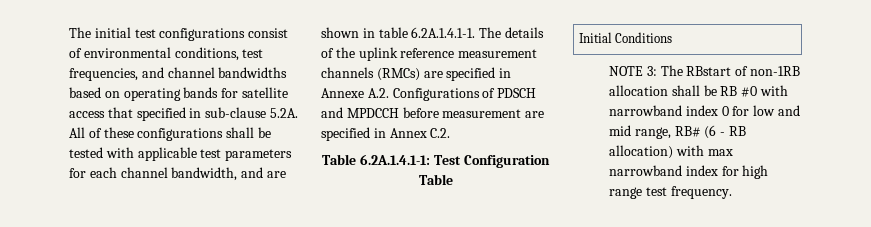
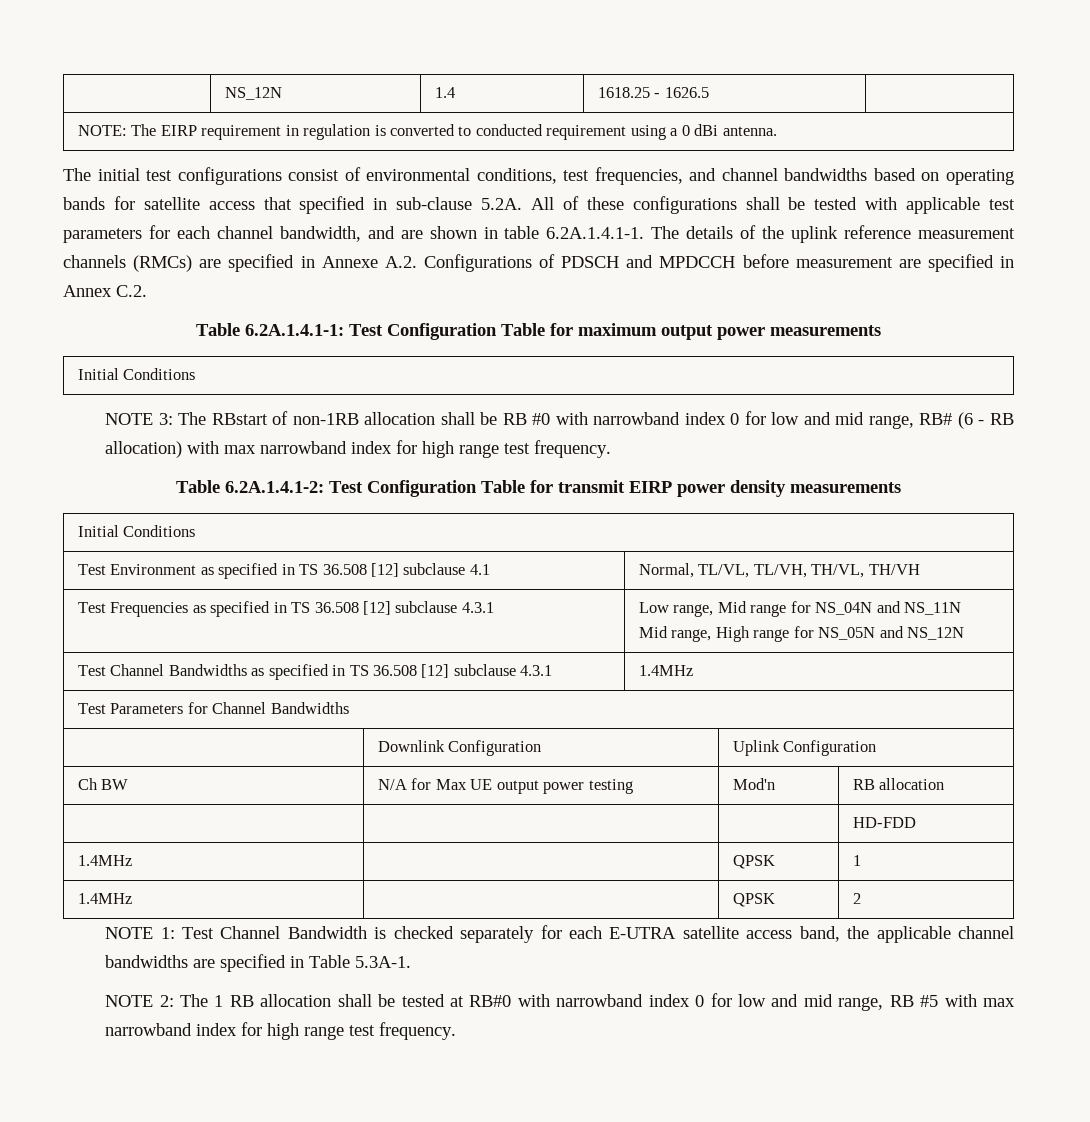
+ | NS_12N | 1.4 | 1618.25 - 1626.5 |
+ NOTE: The EIRP requirement in regulation is converted to conducted requirement using a 0 dBi antenna.
- Table 6.2A.1.4.1-1: Test Configuration Table
+ Table 6.2A.1.4.1-1: Test Configuration Table for maximum output power measurements
+ Table 6.2A.1.4.1-2: Test Configuration Table for transmit EIRP power density measurements
+ Initial Conditions
+ Test Environment as specified in TS 36.508 [12] subclause 4.1 | Normal, TL/VL, TL/VH, TH/VL, TH/VH
+ Test Frequencies as specified in TS 36.508 [12] subclause 4.3.1 | Low range, Mid range for NS_04N and NS_11N
+ Mid range, High range for NS_05N and NS_12N
+ Test Channel Bandwidths as specified in TS 36.508 [12] subclause 4.3.1 | 1.4MHz
+ Test Parameters for Channel Bandwidths
+ | Downlink Configuration | Uplink Configuration
+ Ch BW | N/A for Max UE output power testing | Mod'n | RB allocation
+ | | | HD-FDD
+ 1.4MHz | | QPSK | 1
+ 1.4MHz | | QPSK | 2
+ NOTE 1: Test Channel Bandwidth is checked separately for each E-UTRA satellite access band, the applicable channel bandwidths are specified in Table 5.3A-1.
+ NOTE 2: The 1 RB allocation shall be tested at RB#0 with narrowband index 0 for low and mid range, RB #5 with max narrowband index for high range test frequency.

